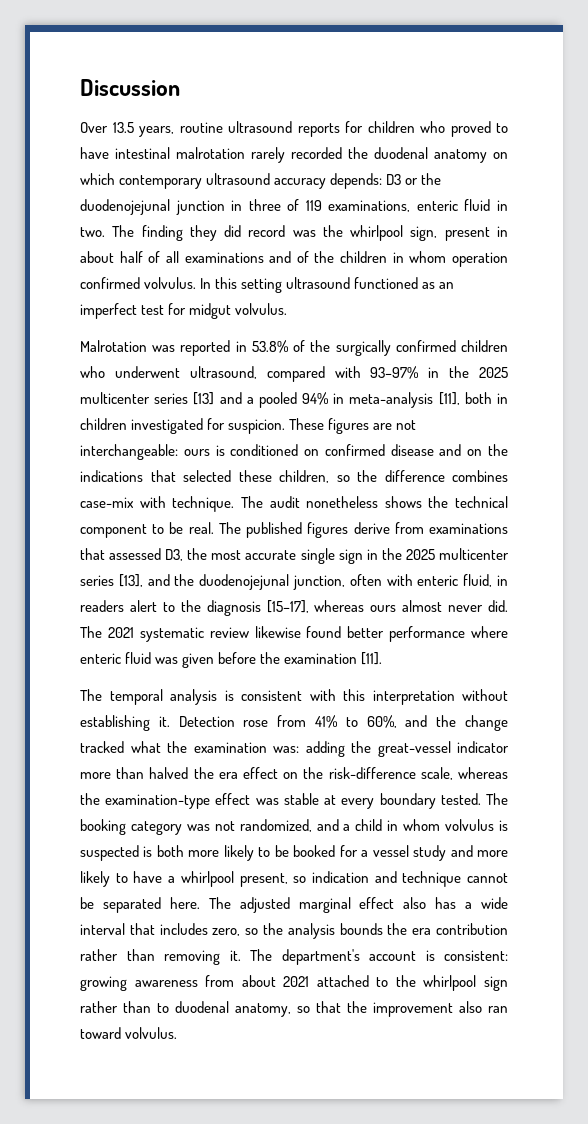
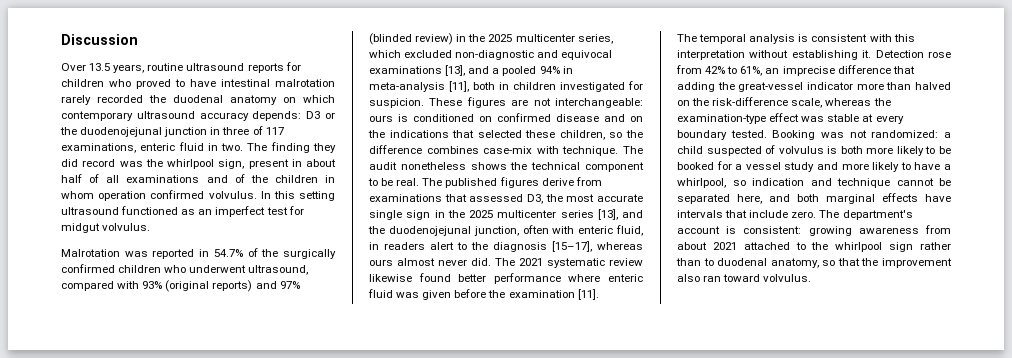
- Over 13.5 years, routine ultrasound reports for children who proved to have intestinal malrotation rarely recorded the duodenal anatomy on which contemporary ultrasound accuracy depends: D3 or the duodenojejunal junction in three of 119 examinations, enteric fluid in two.
+ Over 13.5 years, routine ultrasound reports for children who proved to have intestinal malrotation rarely recorded the duodenal anatomy on which contemporary ultrasound accuracy depends: D3 or the duodenojejunal junction in three of 117 examinations, enteric fluid in two.
- Malrotation was reported in 53.8% of the surgically confirmed children who underwent ultrasound, compared with 93–97% in the 2025 multicenter series [13] and a pooled 94% in meta-analysis [11], both in children investigated for suspicion.
+ Malrotation was reported in 54.7% of the surgically confirmed children who underwent ultrasound, compared with 93% (original reports) and 97% (blinded review) in the 2025 multicenter series, which excluded non-diagnostic and equivocal examinations [13], and a pooled 94% in meta-analysis [11], both in children investigated for suspicion.
- Detection rose from 41% to 60%, and the change tracked what the examination was: adding the great-vessel indicator more than halved the era effect on the risk-difference scale, whereas the examination-type effect was stable at every boundary tested.
+ Detection rose from 42% to 61%, an imprecise difference that adding the great-vessel indicator more than halved on the risk-difference scale, whereas the examination-type effect was stable at every boundary tested.
- The booking category was not randomized, and a child in whom volvulus is suspected is both more likely to be booked for a vessel study and more likely to have a whirlpool present, so indication and technique cannot be separated here. The adjusted marginal effect also has a wide interval that includes zero, so the analysis bounds the era contribution rather than removing it.
+ Booking was not randomized: a child suspected of volvulus is both more likely to be booked for a vessel study and more likely to have a whirlpool, so indication and technique cannot be separated here, and both marginal effects have intervals that include zero.

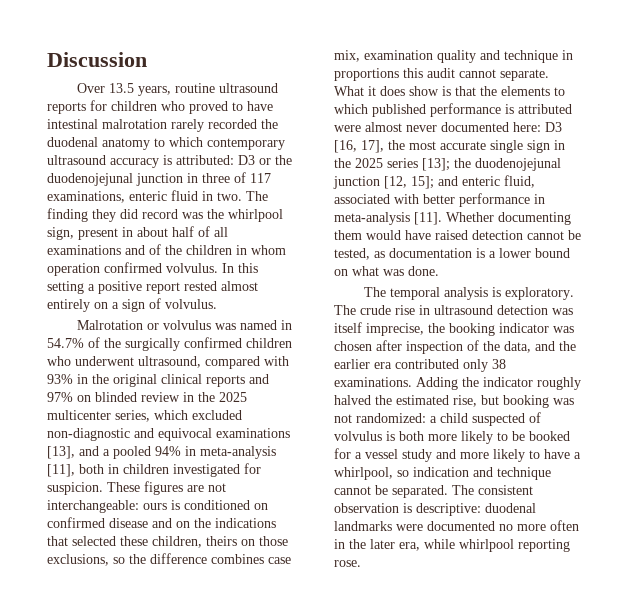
- Over 13.5 years, routine ultrasound reports for children who proved to have intestinal malrotation rarely recorded the duodenal anatomy on which contemporary ultrasound accuracy depends: D3 or the duodenojejunal junction in three of 117 examinations, enteric fluid in two.
+ Over 13.5 years, routine ultrasound reports for children who proved to have intestinal malrotation rarely recorded the duodenal anatomy to which contemporary ultrasound accuracy is attributed: D3 or the duodenojejunal junction in three of 117 examinations, enteric fluid in two.
- In this setting ultrasound functioned as an imperfect test for midgut volvulus.
- Malrotation was reported in 54.7% of the surgically confirmed children who underwent ultrasound, compared with 93% (original reports) and 97% (blinded review) in the 2025 multicenter series, which excluded non-diagnostic and equivocal examinations [13], and a pooled 94% in meta-analysis [11], both in children investigated for suspicion.
+ In this setting a positive report rested almost entirely on a sign of volvulus.
+ Malrotation or volvulus was named in 54.7% of the surgically confirmed children who underwent ultrasound, compared with 93% in the original clinical reports and 97% on blinded review in the 2025 multicenter series, which excluded non-diagnostic and equivocal examinations [13], and a pooled 94% in meta-analysis [11], both in children investigated for suspicion.
- These figures are not interchangeable: ours is conditioned on confirmed disease and on the indications that selected these children, so the difference combines case-mix with technique. The audit nonetheless shows the technical component to be real. The published figures derive from examinations that assessed D3, the most accurate single sign in the 2025 multicenter series [13], and the duodenojejunal junction, often with enteric fluid, in readers alert to the diagnosis [15–17], whereas ours almost never did. The 2021 systematic review likewise found better performance where enteric fluid was given before the examination [11].
- The temporal analysis is consistent with this interpretation without establishing it. Detection rose from 42% to 61%, an imprecise difference that adding the great-vessel indicator more than halved on the risk-difference scale, whereas the examination-type effect was stable at every boundary tested. Booking was not randomized: a child suspected of volvulus is both more likely to be booked for a vessel study and more likely to have a whirlpool, so indication and technique cannot be separated here, and both marginal effects have intervals that include zero. The department's account is consistent: growing awareness from about 2021 attached to the whirlpool sign rather than to duodenal anatomy, so that the improvement also ran toward volvulus.
+ These figures are not interchangeable: ours is conditioned on confirmed disease and on the indications that selected these children, theirs on those exclusions, so the difference combines case mix, examination quality and technique in proportions this audit cannot separate. What it does show is that the elements to which published performance is attributed were almost never documented here: D3 [16, 17], the most accurate single sign in the 2025 series [13]; the duodenojejunal junction [12, 15]; and enteric fluid, associated with better performance in meta-analysis [11]. Whether documenting them would have raised detection cannot be tested, as documentation is a lower bound on what was done.
+ The temporal analysis is exploratory. The crude rise in ultrasound detection was itself imprecise, the booking indicator was chosen after inspection of the data, and the earlier era contributed only 38 examinations. Adding the indicator roughly halved the estimated rise, but booking was not randomized: a child suspected of volvulus is both more likely to be booked for a vessel study and more likely to have a whirlpool, so indication and technique cannot be separated. The consistent observation is descriptive: duodenal landmarks were documented no more often in the later era, while whirlpool reporting rose.

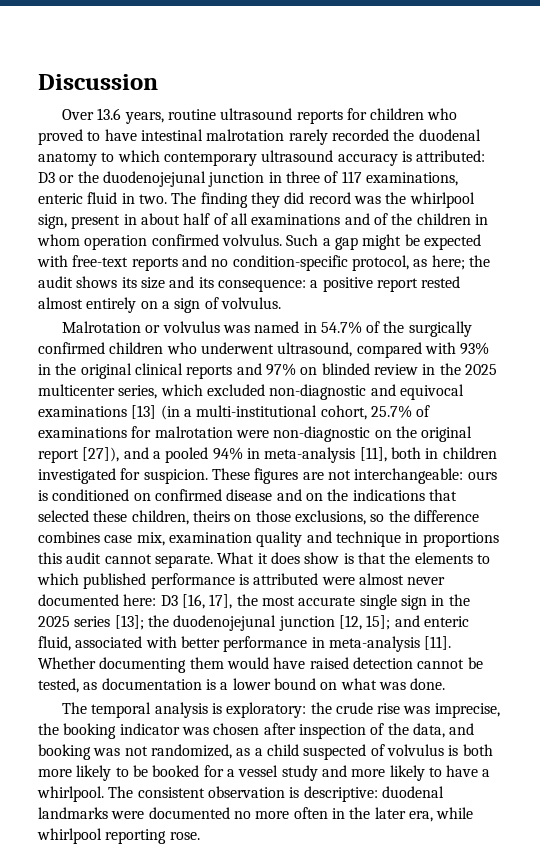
- Over 13.5 years, routine ultrasound reports for children who proved to have intestinal malrotation rarely recorded the duodenal anatomy to which contemporary ultrasound accuracy is attributed: D3 or the duodenojejunal junction in three of 117 examinations, enteric fluid in two.
+ Over 13.6 years, routine ultrasound reports for children who proved to have intestinal malrotation rarely recorded the duodenal anatomy to which contemporary ultrasound accuracy is attributed: D3 or the duodenojejunal junction in three of 117 examinations, enteric fluid in two.
- In this setting a positive report rested almost entirely on a sign of volvulus.
+ Such a gap might be expected with free-text reports and no condition-specific protocol, as here; the audit shows its size and its consequence: a positive report rested almost entirely on a sign of volvulus.
- Malrotation or volvulus was named in 54.7% of the surgically confirmed children who underwent ultrasound, compared with 93% in the original clinical reports and 97% on blinded review in the 2025 multicenter series, which excluded non-diagnostic and equivocal examinations [13], and a pooled 94% in meta-analysis [11], both in children investigated for suspicion.
+ Malrotation or volvulus was named in 54.7% of the surgically confirmed children who underwent ultrasound, compared with 93% in the original clinical reports and 97% on blinded review in the 2025 multicenter series, which excluded non-diagnostic and equivocal examinations [13] (in a multi-institutional cohort, 25.7% of examinations for malrotation were non-diagnostic on the original report [27]), and a pooled 94% in meta-analysis [11], both in children investigated for suspicion.
- The temporal analysis is exploratory. The crude rise in ultrasound detection was itself imprecise, the booking indicator was chosen after inspection of the data, and the earlier era contributed only 38 examinations. Adding the indicator roughly halved the estimated rise, but booking was not randomized: a child suspected of volvulus is both more likely to be booked for a vessel study and more likely to have a whirlpool, so indication and technique cannot be separated.
+ The temporal analysis is exploratory: the crude rise was imprecise, the booking indicator was chosen after inspection of the data, and booking was not randomized, as a child suspected of volvulus is both more likely to be booked for a vessel study and more likely to have a whirlpool.

